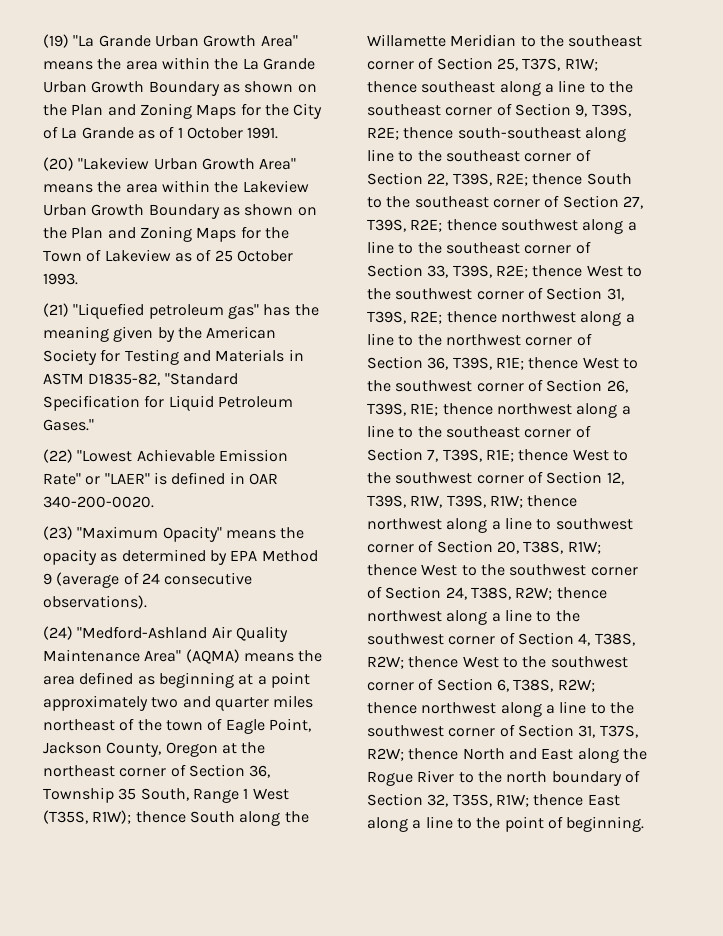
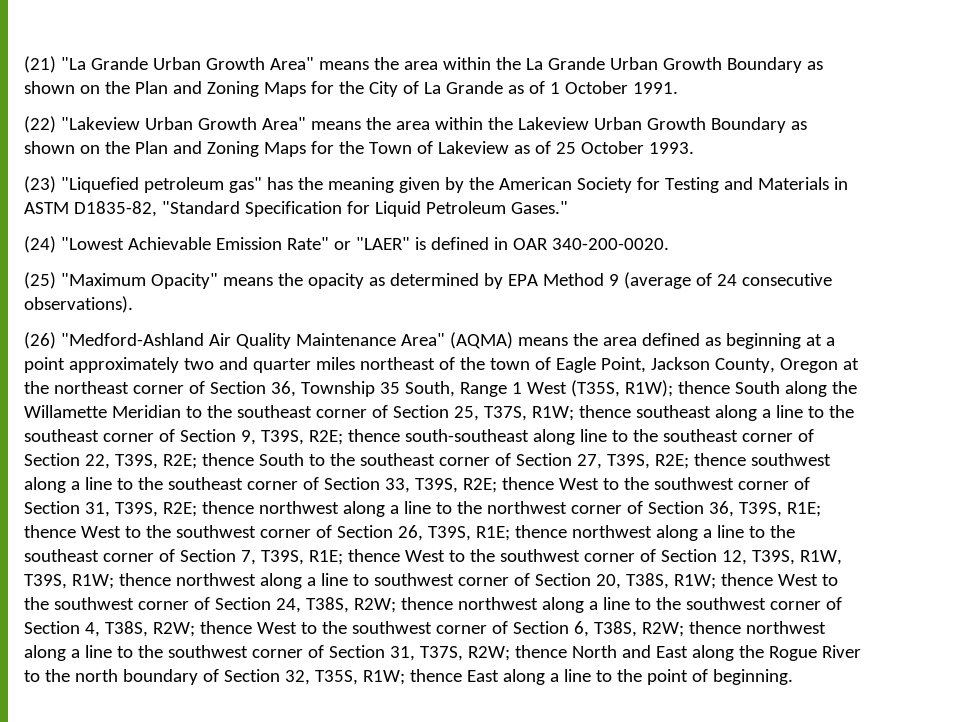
- (19) "La Grande Urban Growth Area" means the area within the La Grande Urban Growth Boundary as shown on the Plan and Zoning Maps for the City of La Grande as of 1 October 1991.
+ (21) "La Grande Urban Growth Area" means the area within the La Grande Urban Growth Boundary as shown on the Plan and Zoning Maps for the City of La Grande as of 1 October 1991.
- (20) "Lakeview Urban Growth Area" means the area within the Lakeview Urban Growth Boundary as shown on the Plan and Zoning Maps for the Town of Lakeview as of 25 October 1993.
+ (22) "Lakeview Urban Growth Area" means the area within the Lakeview Urban Growth Boundary as shown on the Plan and Zoning Maps for the Town of Lakeview as of 25 October 1993.
- (21) "Liquefied petroleum gas" has the meaning given by the American Society for Testing and Materials in ASTM D1835-82, "Standard Specification for Liquid Petroleum Gases."
+ (23) "Liquefied petroleum gas" has the meaning given by the American Society for Testing and Materials in ASTM D1835-82, "Standard Specification for Liquid Petroleum Gases."
- (22) "Lowest Achievable Emission Rate" or "LAER" is defined in OAR 340-200-0020.
+ (24) "Lowest Achievable Emission Rate" or "LAER" is defined in OAR 340-200-0020.
- (23) "Maximum Opacity" means the opacity as determined by EPA Method 9 (average of 24 consecutive observations).
+ (25) "Maximum Opacity" means the opacity as determined by EPA Method 9 (average of 24 consecutive observations).
- (24) "Medford-Ashland Air Quality Maintenance Area" (AQMA) means the area defined as beginning at a point approximately two and quarter miles northeast of the town of Eagle Point, Jackson County, Oregon at the northeast corner of Section 36, Township 35 South, Range 1 West (T35S, R1W);
+ (26) "Medford-Ashland Air Quality Maintenance Area" (AQMA) means the area defined as beginning at a point approximately two and quarter miles northeast of the town of Eagle Point, Jackson County, Oregon at the northeast corner of Section 36, Township 35 South, Range 1 West (T35S, R1W);

